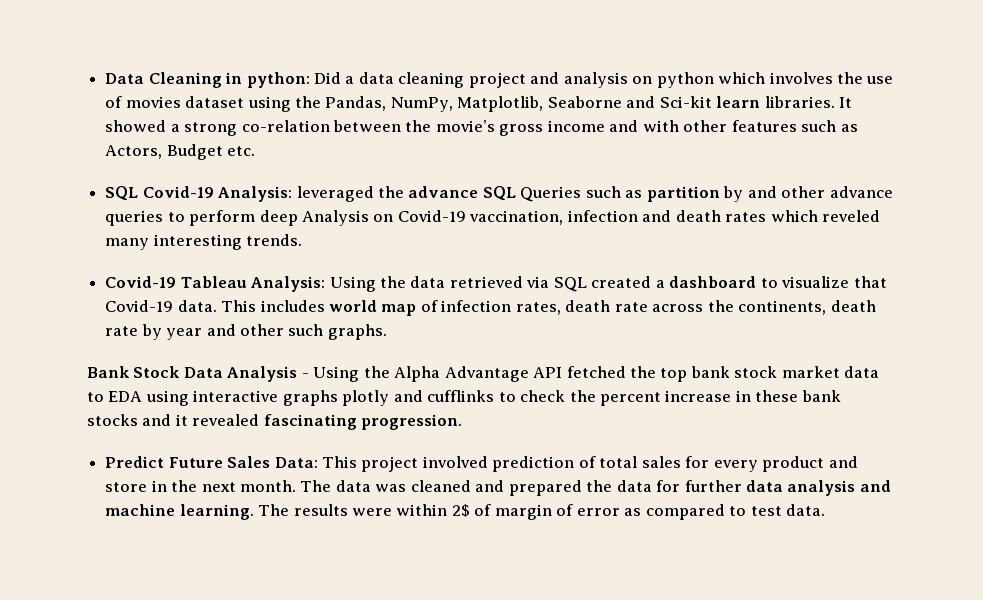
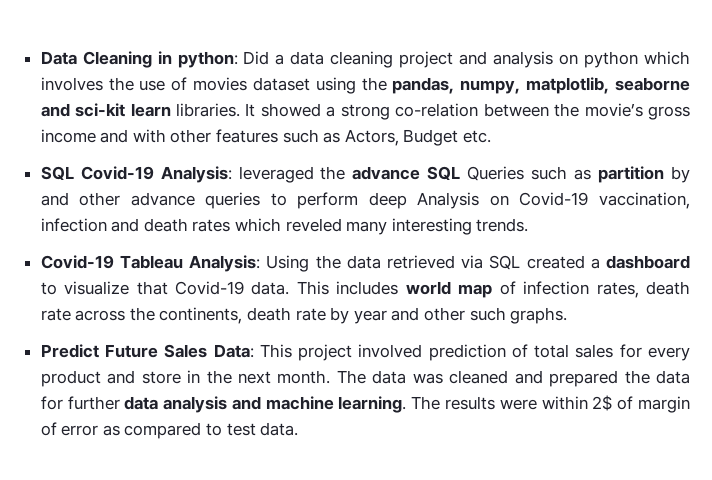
- Data Cleaning in python: Did a data cleaning project and analysis on python which involves the use of movies dataset using the Pandas, NumPy, Matplotlib, Seaborne and Sci-kit learn libraries.
+ Data Cleaning in python: Did a data cleaning project and analysis on python which involves the use of movies dataset using the pandas, numpy, matplotlib, seaborne and sci-kit learn libraries.
- Bank Stock Data Analysis - Using the Alpha Advantage API fetched the top bank stock market data to EDA using interactive graphs plotly and cufflinks to check the percent increase in these bank stocks and it revealed fascinating progression.

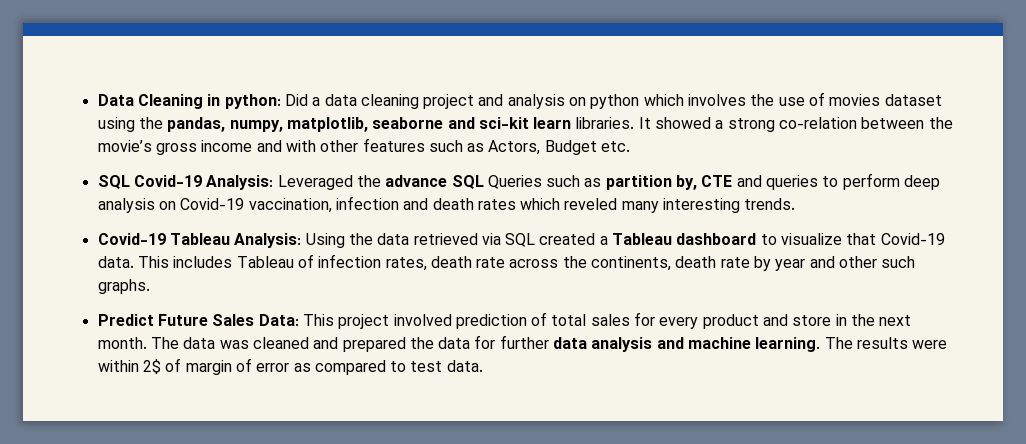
- SQL Covid-19 Analysis: leveraged the advance SQL Queries such as partition by and other advance queries to perform deep Analysis on Covid-19 vaccination, infection and death rates which reveled many interesting trends.
+ SQL Covid-19 Analysis: Leveraged the advance SQL Queries such as partition by, CTE and queries to perform deep analysis on Covid-19 vaccination, infection and death rates which reveled many interesting trends.
- Covid-19 Tableau Analysis: Using the data retrieved via SQL created a dashboard to visualize that Covid-19 data.
+ Covid-19 Tableau Analysis: Using the data retrieved via SQL created a Tableau dashboard to visualize that Covid-19 data.
- This includes world map of infection rates, death rate across the continents, death rate by year and other such graphs.
+ This includes Tableau of infection rates, death rate across the continents, death rate by year and other such graphs.

